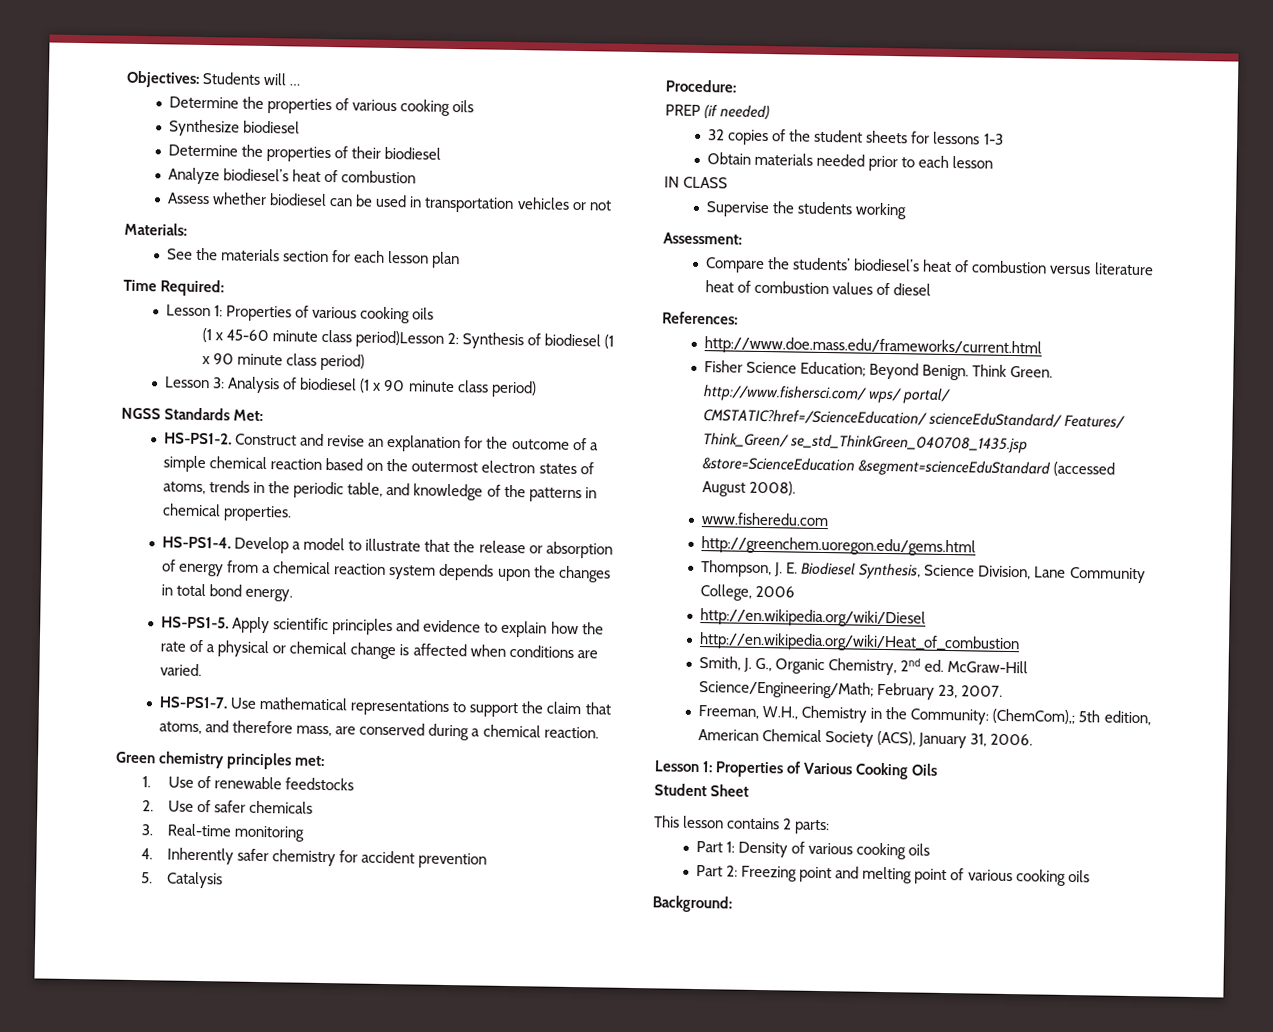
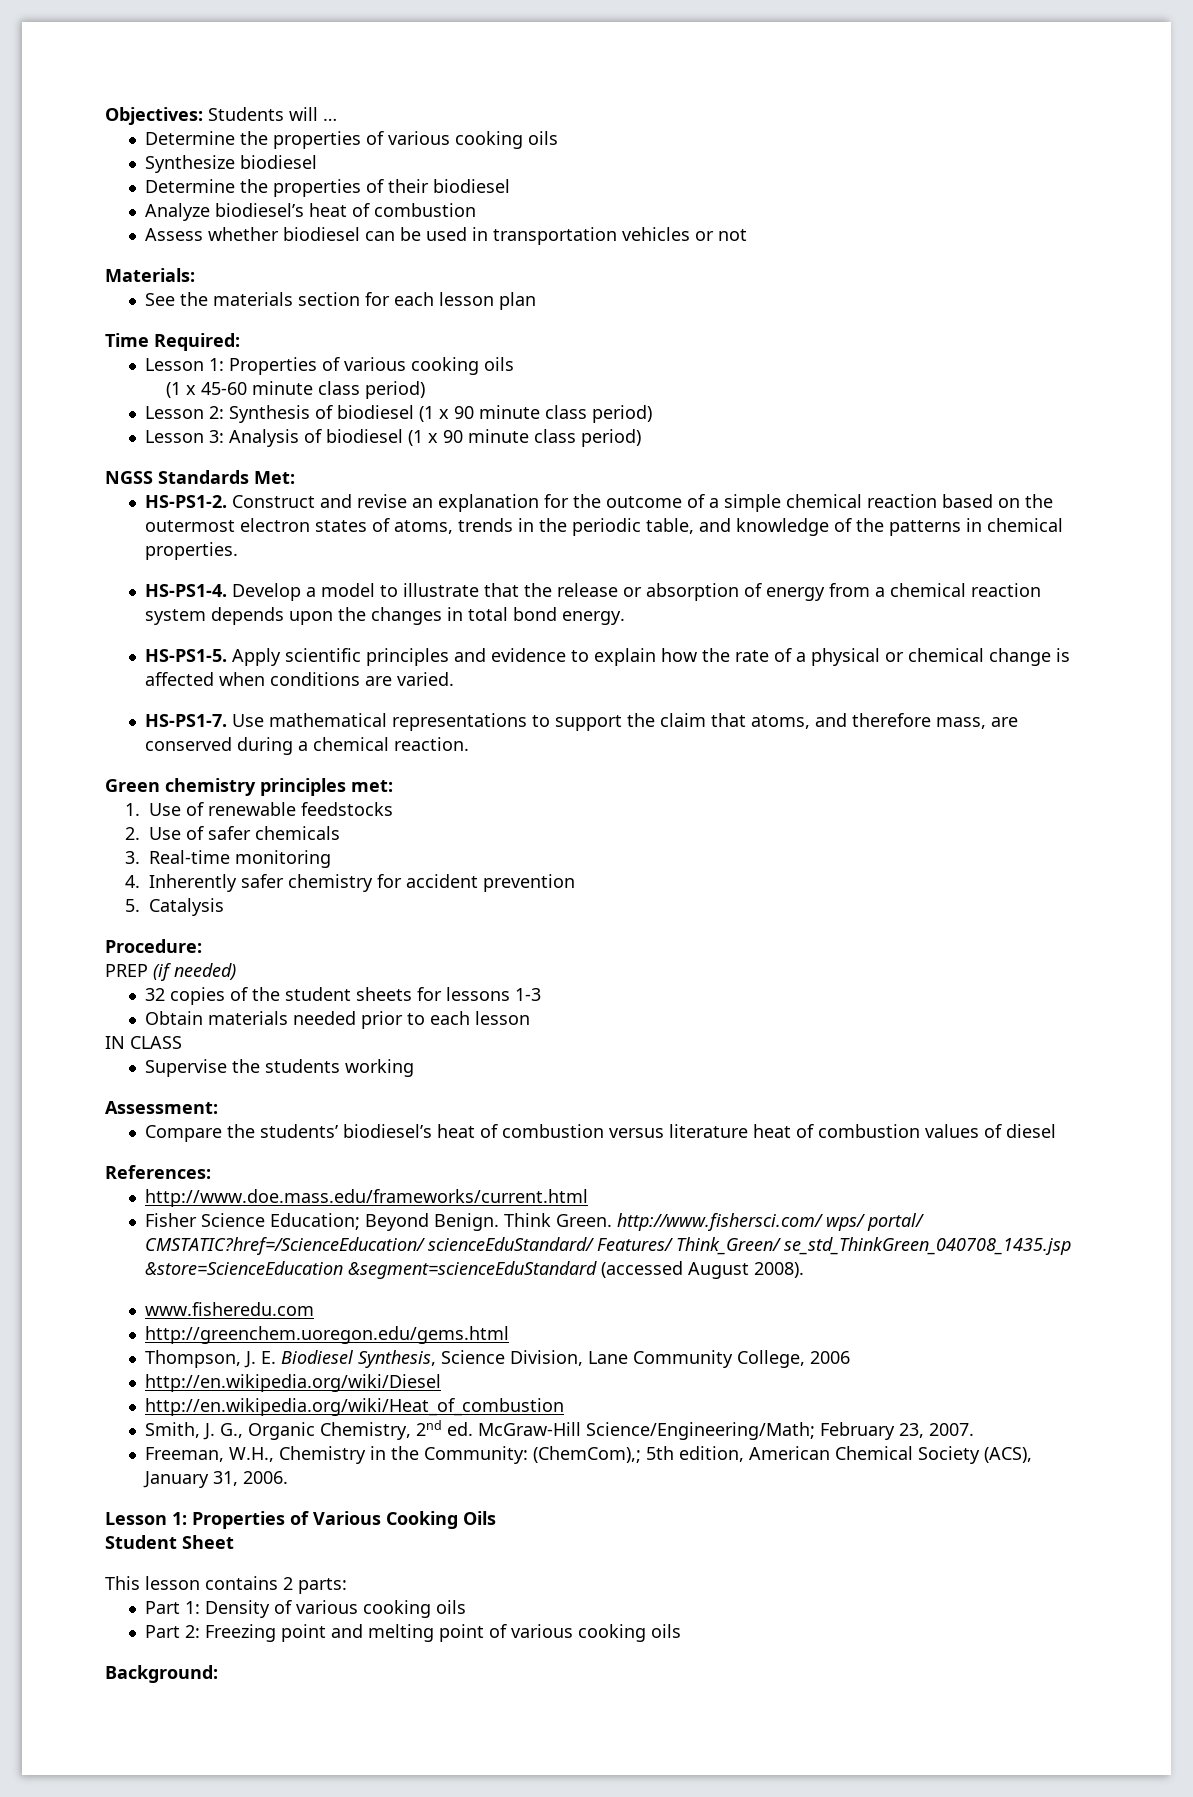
- (1 x 45-60 minute class period)Lesson 2: Synthesis of biodiesel (1 x 90 minute class period)
+ (1 x 45-60 minute class period)
+ Lesson 2: Synthesis of biodiesel (1 x 90 minute class period)

